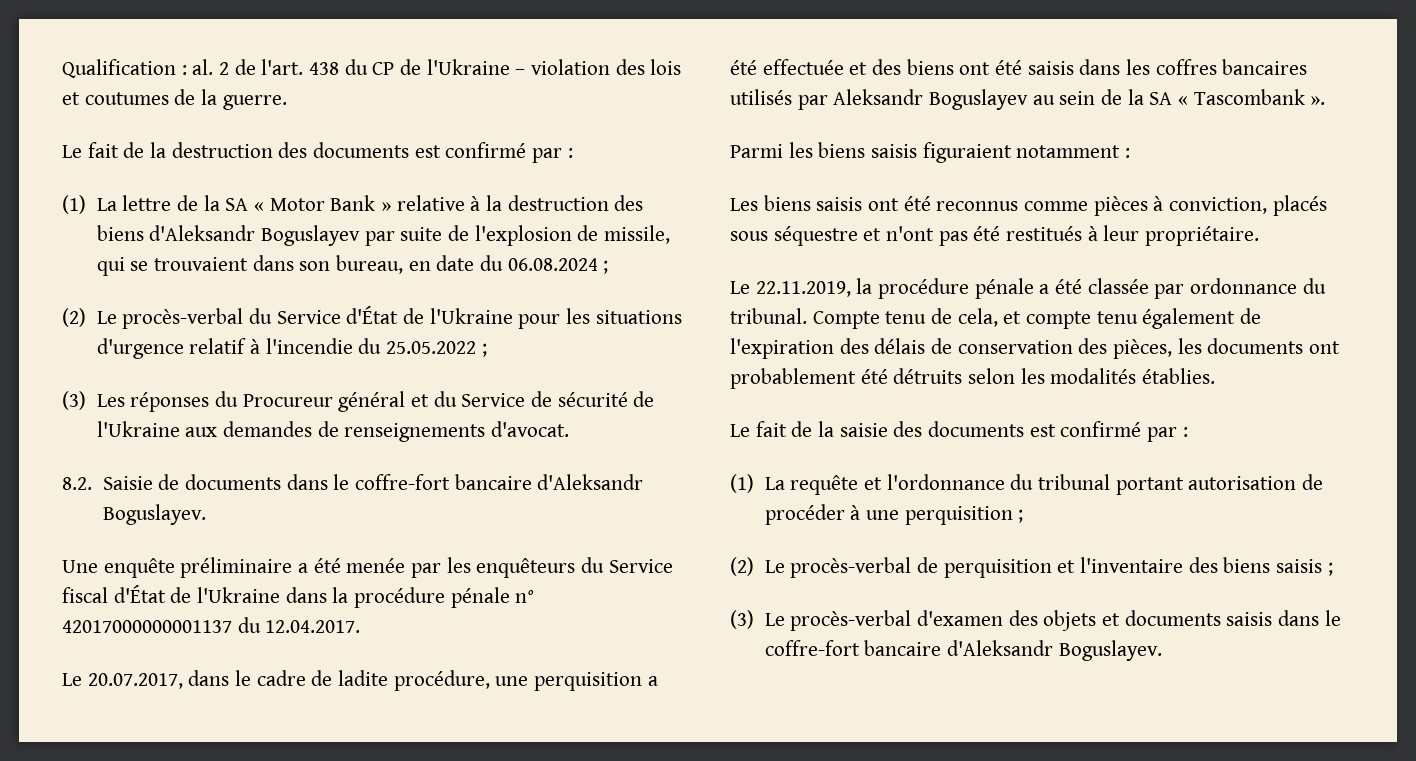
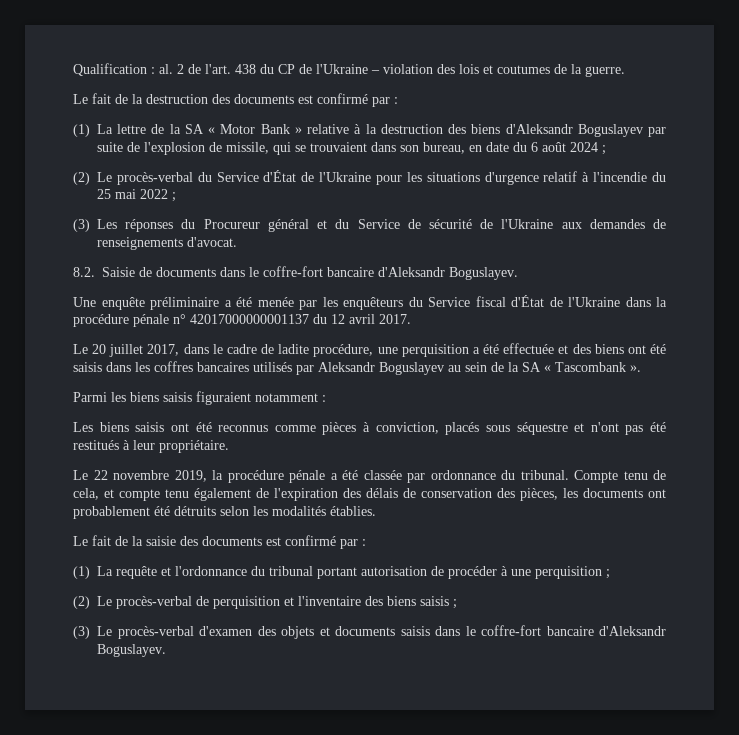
- (1) La lettre de la SA « Motor Bank » relative à la destruction des biens d'Aleksandr Boguslayev par suite de l'explosion de missile, qui se trouvaient dans son bureau, en date du 06.08.2024 ;
+ (1) La lettre de la SA « Motor Bank » relative à la destruction des biens d'Aleksandr Boguslayev par suite de l'explosion de missile, qui se trouvaient dans son bureau, en date du 6 août 2024 ;
- (2) Le procès-verbal du Service d'État de l'Ukraine pour les situations d'urgence relatif à l'incendie du 25.05.2022 ;
+ (2) Le procès-verbal du Service d'État de l'Ukraine pour les situations d'urgence relatif à l'incendie du 25 mai 2022 ;
- Une enquête préliminaire a été menée par les enquêteurs du Service fiscal d'État de l'Ukraine dans la procédure pénale n° 42017000000001137 du 12.04.2017.
- Le 20.07.2017, dans le cadre de ladite procédure, une perquisition a été effectuée et des biens ont été saisis dans les coffres bancaires utilisés par Aleksandr Boguslayev au sein de la SA « Tascombank ».
+ Une enquête préliminaire a été menée par les enquêteurs du Service fiscal d'État de l'Ukraine dans la procédure pénale n° 42017000000001137 du 12 avril 2017.
+ Le 20 juillet 2017, dans le cadre de ladite procédure, une perquisition a été effectuée et des biens ont été saisis dans les coffres bancaires utilisés par Aleksandr Boguslayev au sein de la SA « Tascombank ».
- Le 22.11.2019, la procédure pénale a été classée par ordonnance du tribunal.
+ Le 22 novembre 2019, la procédure pénale a été classée par ordonnance du tribunal.

